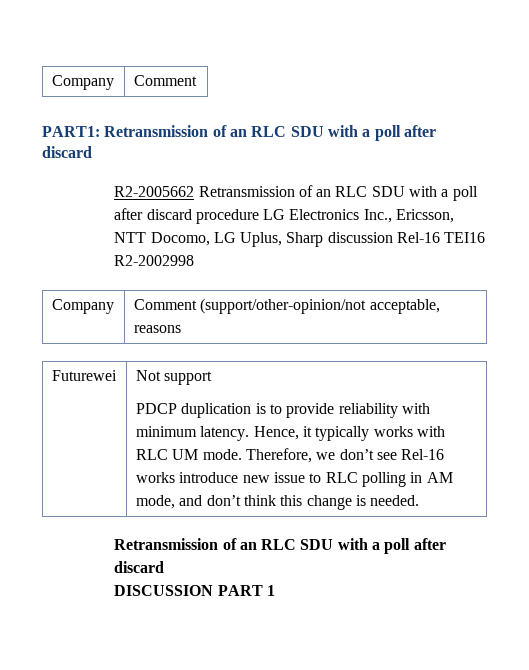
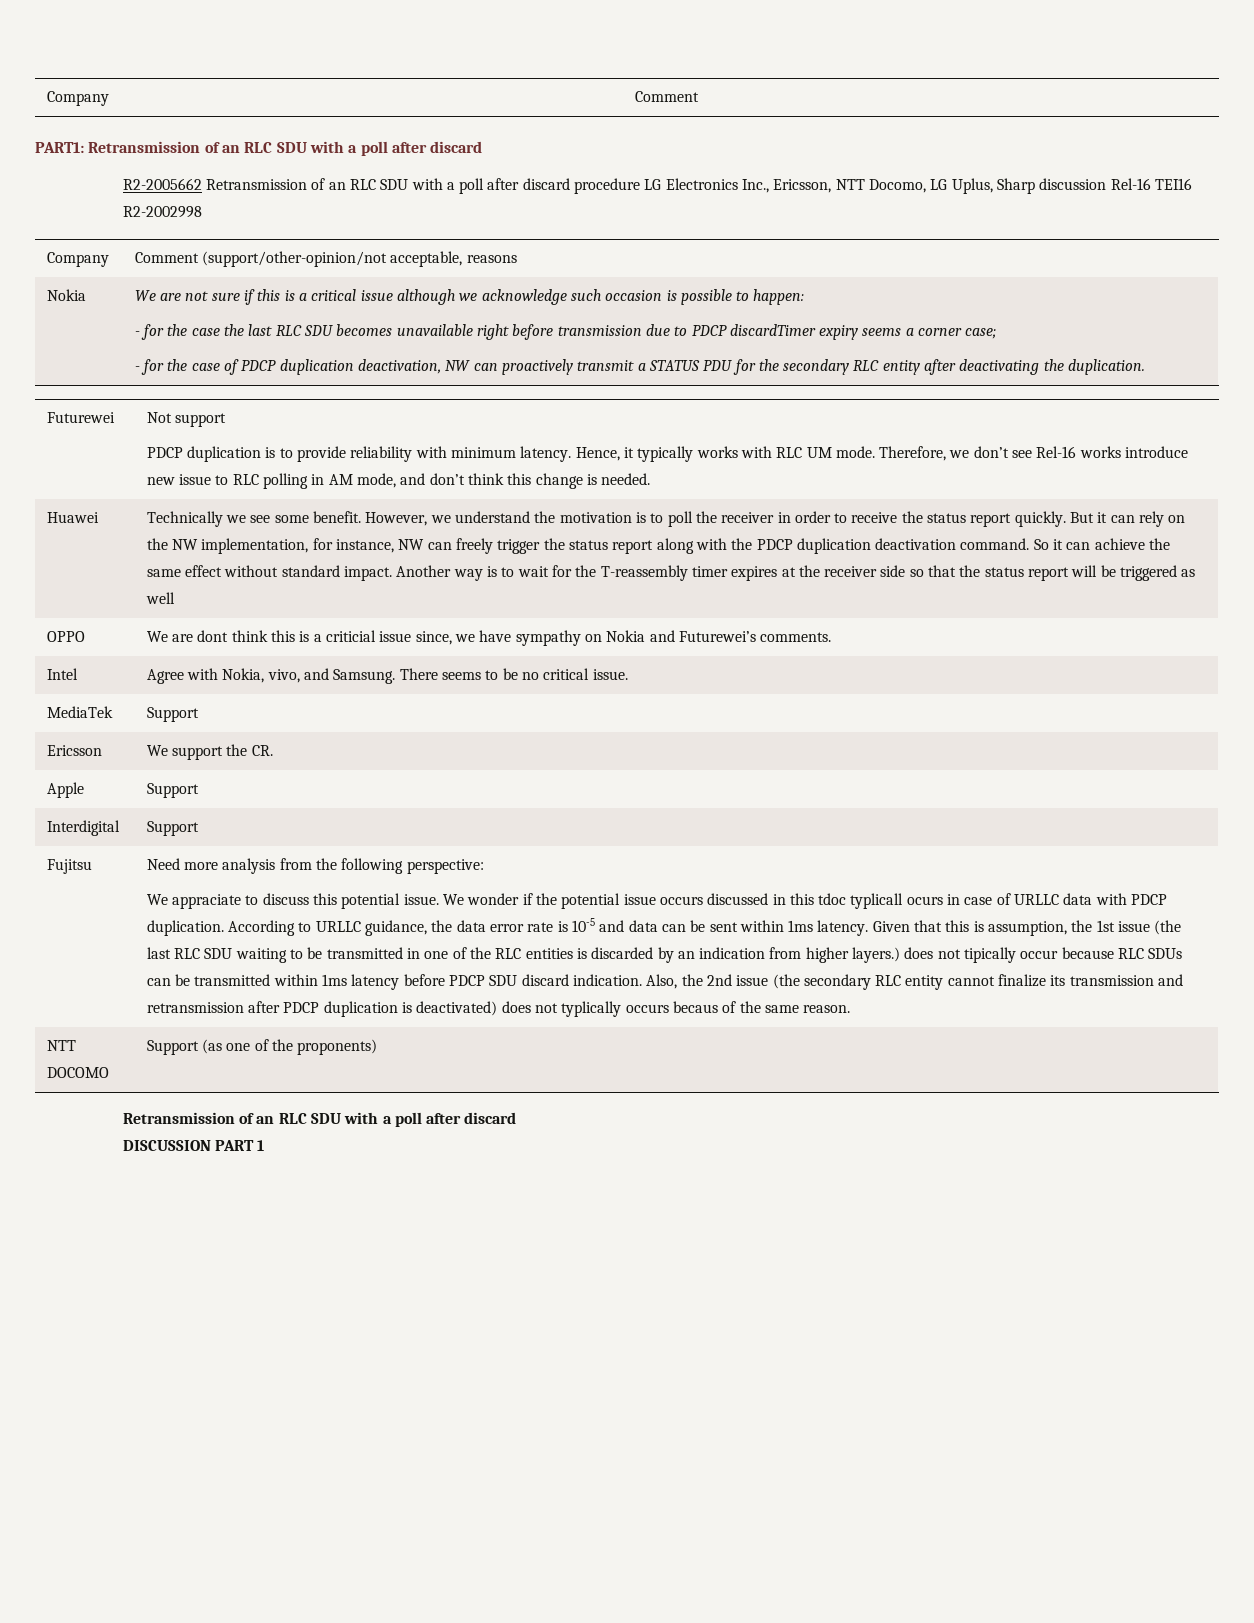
+ Nokia | We are not sure if this is a critical issue although we acknowledge such occasion is possible to happen:
+ - for the case the last RLC SDU becomes unavailable right before transmission due to PDCP discardTimer expiry seems a corner case;
+ - for the case of PDCP duplication deactivation, NW can proactively transmit a STATUS PDU for the secondary RLC entity after deactivating the duplication.
+ Huawei | Technically we see some benefit. However, we understand the motivation is to poll the receiver in order to receive the status report quickly. But it can rely on the NW implementation, for instance, NW can freely trigger the status report along with the PDCP duplication deactivation command. So it can achieve the same effect without standard impact. Another way is to wait for the T-reassembly timer expires at the receiver side so that the status report will be triggered as well
+ OPPO | We are dont think this is a criticial issue since, we have sympathy on Nokia and Futurewei’s comments.
+ Intel | Agree with Nokia, vivo, and Samsung. There seems to be no critical issue.
+ MediaTek | Support
+ Ericsson | We support the CR.
+ Apple | Support
+ Interdigital | Support
+ Fujitsu | Need more analysis from the following perspective:
+ We appraciate to discuss this potential issue. We wonder if the potential issue occurs discussed in this tdoc typlicall ocurs in case of URLLC data with PDCP duplication. According to URLLC guidance, the data error rate is 10-5 and data can be sent within 1ms latency. Given that this is assumption, the 1st issue (the last RLC SDU waiting to be transmitted in one of the RLC entities is discarded by an indication from higher layers.) does not tipically occur because RLC SDUs can be transmitted within 1ms latency before PDCP SDU discard indication. Also, the 2nd issue (the secondary RLC entity cannot finalize its transmission and retransmission after PDCP duplication is deactivated) does not typlically occurs becaus of the same reason.
+ NTT DOCOMO | Support (as one of the proponents)

